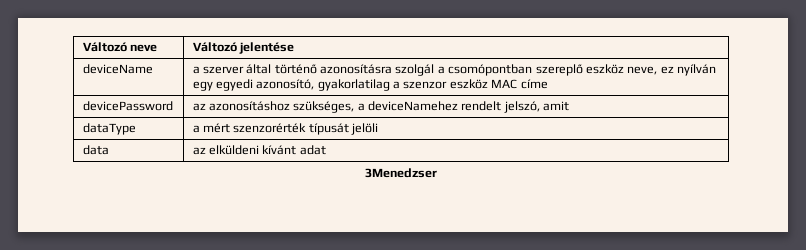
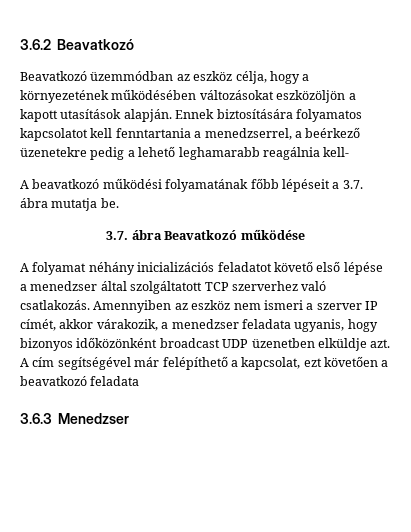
- Változó neve | Változó jelentése
- deviceName | a szerver által történő azonosításra szolgál a csomópontban szereplő eszköz neve, ez nyílván egy egyedi azonosító, gyakorlatilag a szenzor eszköz MAC címe
- devicePassword | az azonosításhoz szükséges, a deviceNamehez rendelt jelszó, amit
- dataType | a mért szenzorérték típusát jelöli
- data | az elküldeni kívánt adat
- 3Menedzser
+ 3.6.2 Beavatkozó
+ Beavatkozó üzemmódban az eszköz célja, hogy a környezetének működésében változásokat eszközöljön a kapott utasítások alapján. Ennek biztosítására folyamatos kapcsolatot kell fenntartania a menedzserrel, a beérkező üzenetekre pedig a lehető leghamarabb reagálnia kell-
+ A beavatkozó működési folyamatának főbb lépéseit a 3.7. ábra mutatja be.
+ 3.7. ábra Beavatkozó működése
+ A folyamat néhány inicializációs feladatot követő első lépése a menedzser által szolgáltatott TCP szerverhez való csatlakozás. Amennyiben az eszköz nem ismeri a szerver IP címét, akkor várakozik, a menedzser feladata ugyanis, hogy bizonyos időközönként broadcast UDP üzenetben elküldje azt. A cím segítségével már felépíthető a kapcsolat, ezt követően a beavatkozó feladata
+ 3.6.3 Menedzser

